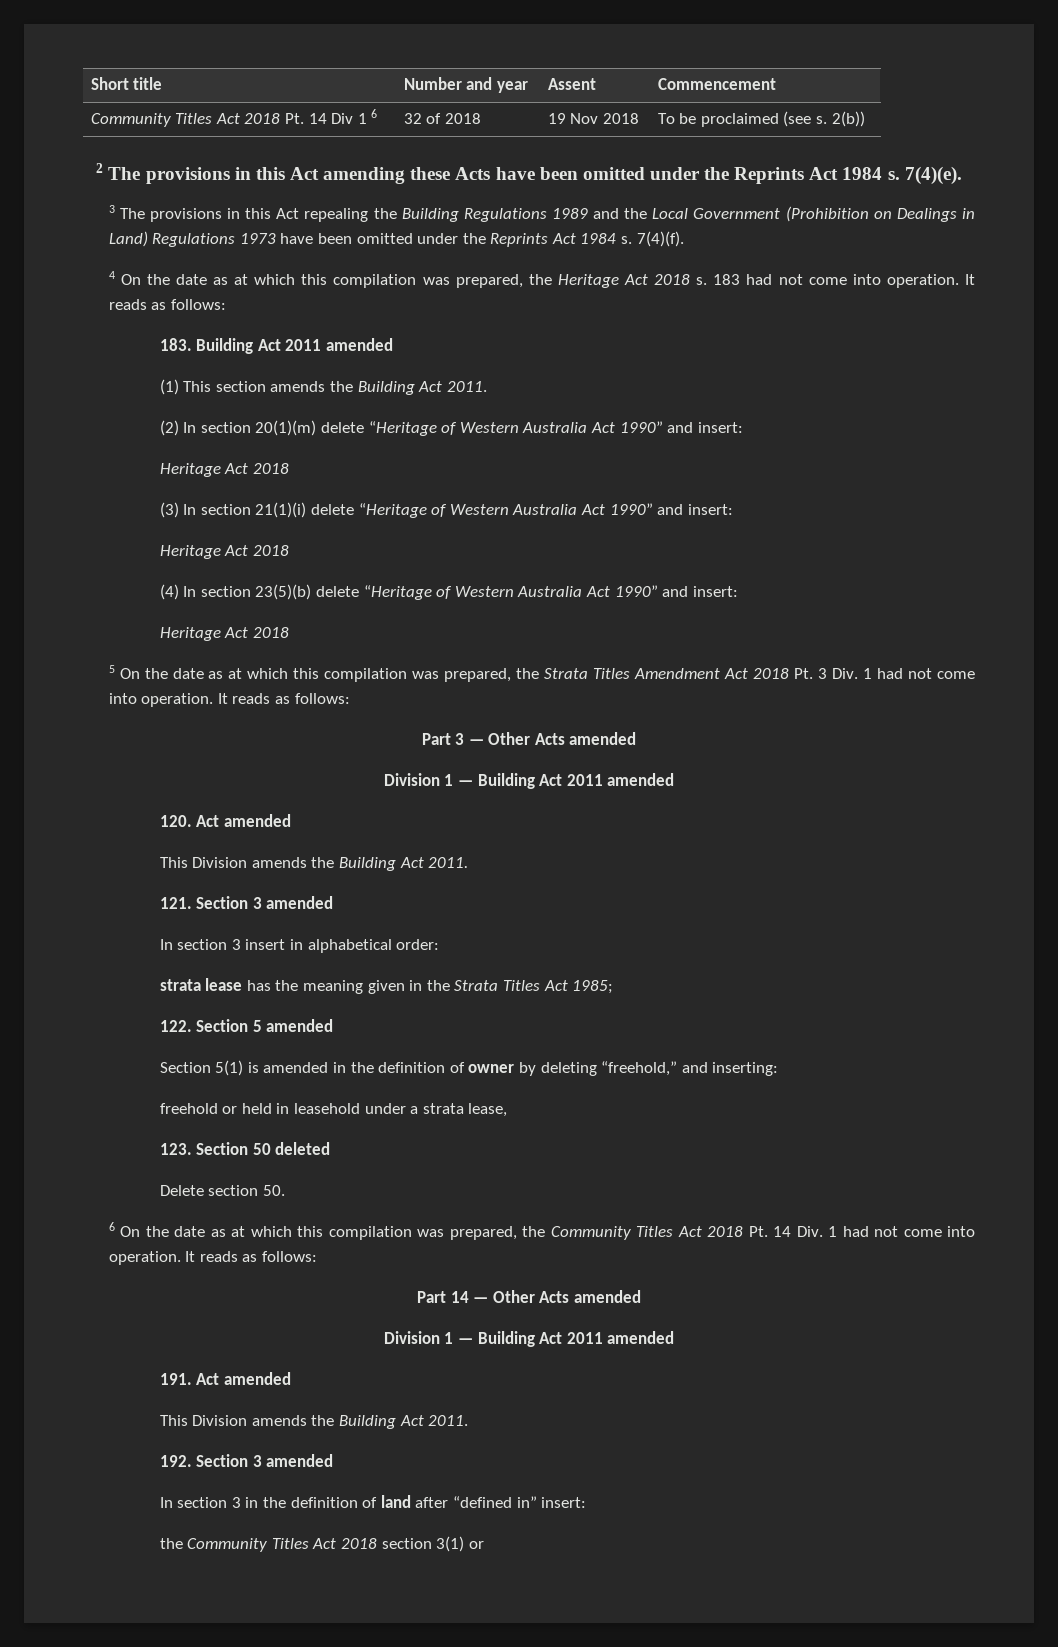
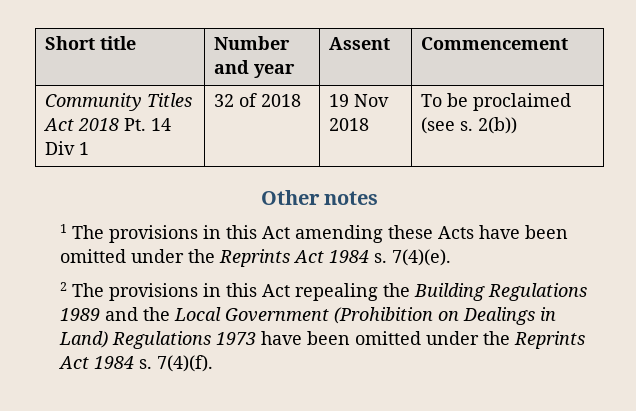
- Community Titles Act 2018 Pt. 14 Div 1 6 | 32 of 2018 | 19 Nov 2018 | To be proclaimed (see s. 2(b))
+ Community Titles Act 2018 Pt. 14 Div 1 | 32 of 2018 | 19 Nov 2018 | To be proclaimed (see s. 2(b))
- 2 The provisions in this Act amending these Acts have been omitted under the Reprints Act 1984 s.
+ Other notes
+ 1 The provisions in this Act amending these Acts have been omitted under the Reprints Act 1984 s.
- 3 The provisions in this Act repealing the Building Regulations 1989 and the Local Government (Prohibition on Dealings in Land) Regulations 1973 have been omitted under the Reprints Act 1984 s.
+ 2 The provisions in this Act repealing the Building Regulations 1989 and the Local Government (Prohibition on Dealings in Land) Regulations 1973 have been omitted under the Reprints Act 1984 s.
- 4 On the date as at which this compilation was prepared, the Heritage Act 2018 s. 183 had not come into operation. It reads as follows:
- 183. Building Act 2011 amended
- (1) This section amends the Building Act 2011.
- (2) In section 20(1)(m) delete “Heritage of Western Australia Act 1990” and insert:
- Heritage Act 2018
- (3) In section 21(1)(i) delete “Heritage of Western Australia Act 1990” and insert:
- Heritage Act 2018
- (4) In section 23(5)(b) delete “Heritage of Western Australia Act 1990” and insert:
- Heritage Act 2018
- 5 On the date as at which this compilation was prepared, the Strata Titles Amendment Act 2018 Pt. 3 Div. 1 had not come into operation. It reads as follows:
- Part 3 — Other Acts amended
- Division 1 — Building Act 2011 amended
- 120. Act amended
- This Division amends the Building Act 2011.
- 121. Section 3 amended
- In section 3 insert in alphabetical order:
- strata lease has the meaning given in the Strata Titles Act 1985;
- 122. Section 5 amended
- Section 5(1) is amended in the definition of owner by deleting “freehold,” and inserting:
- freehold or held in leasehold under a strata lease,
- 123. Section 50 deleted
- Delete section 50.
- 6 On the date as at which this compilation was prepared, the Community Titles Act 2018 Pt. 14 Div. 1 had not come into operation. It reads as follows:
- Part 14 — Other Acts amended
- Division 1 — Building Act 2011 amended
- 191. Act amended
- This Division amends the Building Act 2011.
- 192. Section 3 amended
- In section 3 in the definition of land after “defined in” insert:
- the Community Titles Act 2018 section 3(1) or

